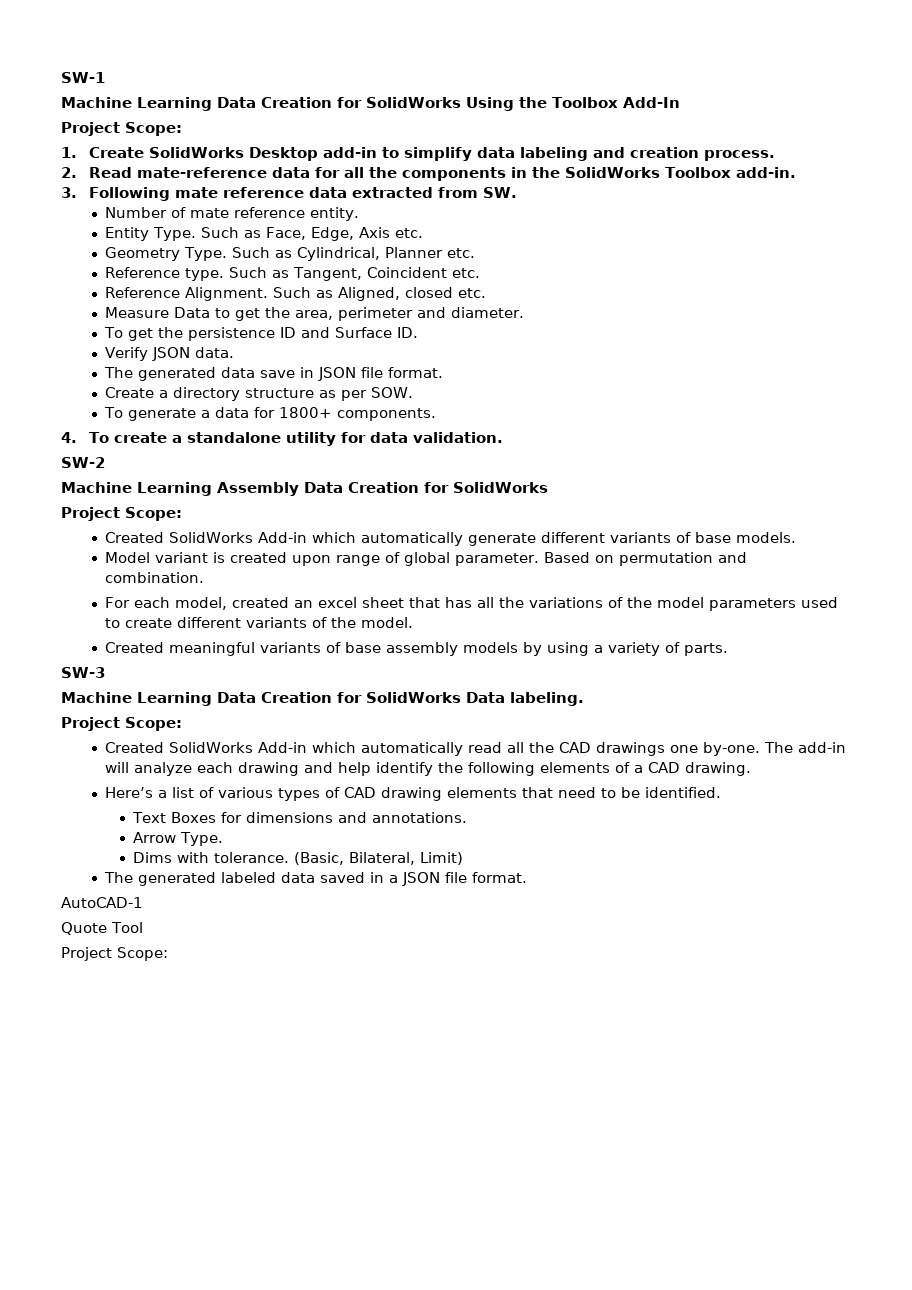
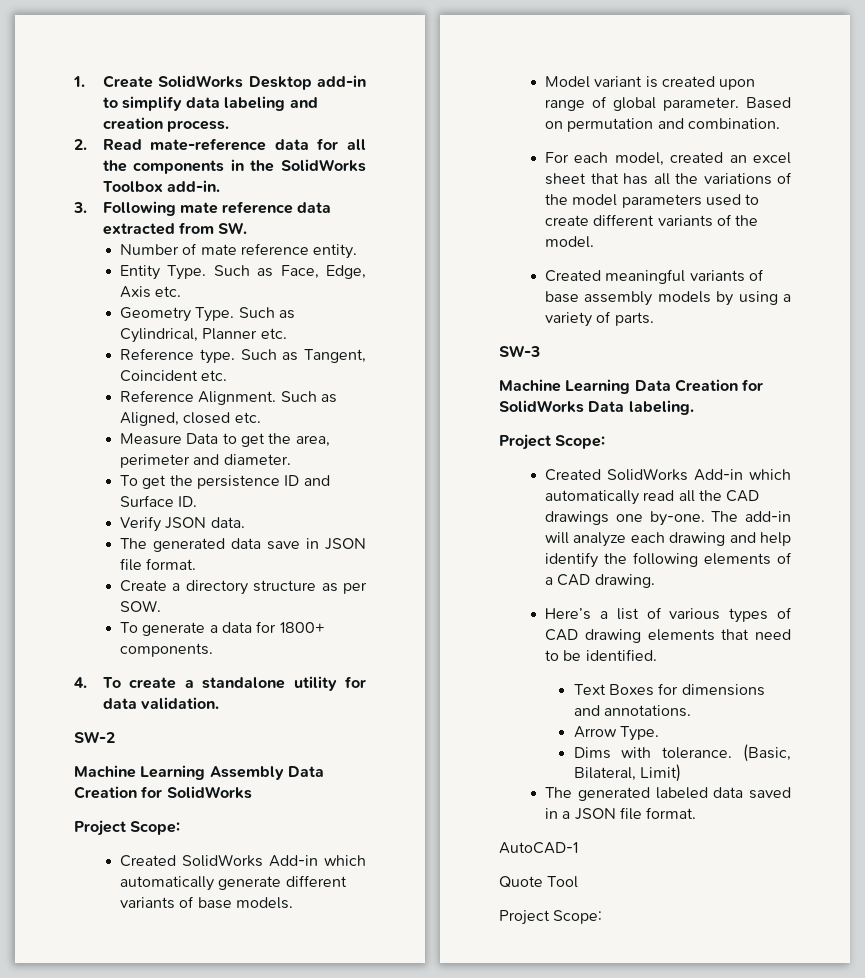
- SW-1
- Machine Learning Data Creation for SolidWorks Using the Toolbox Add-In
- Project Scope:

